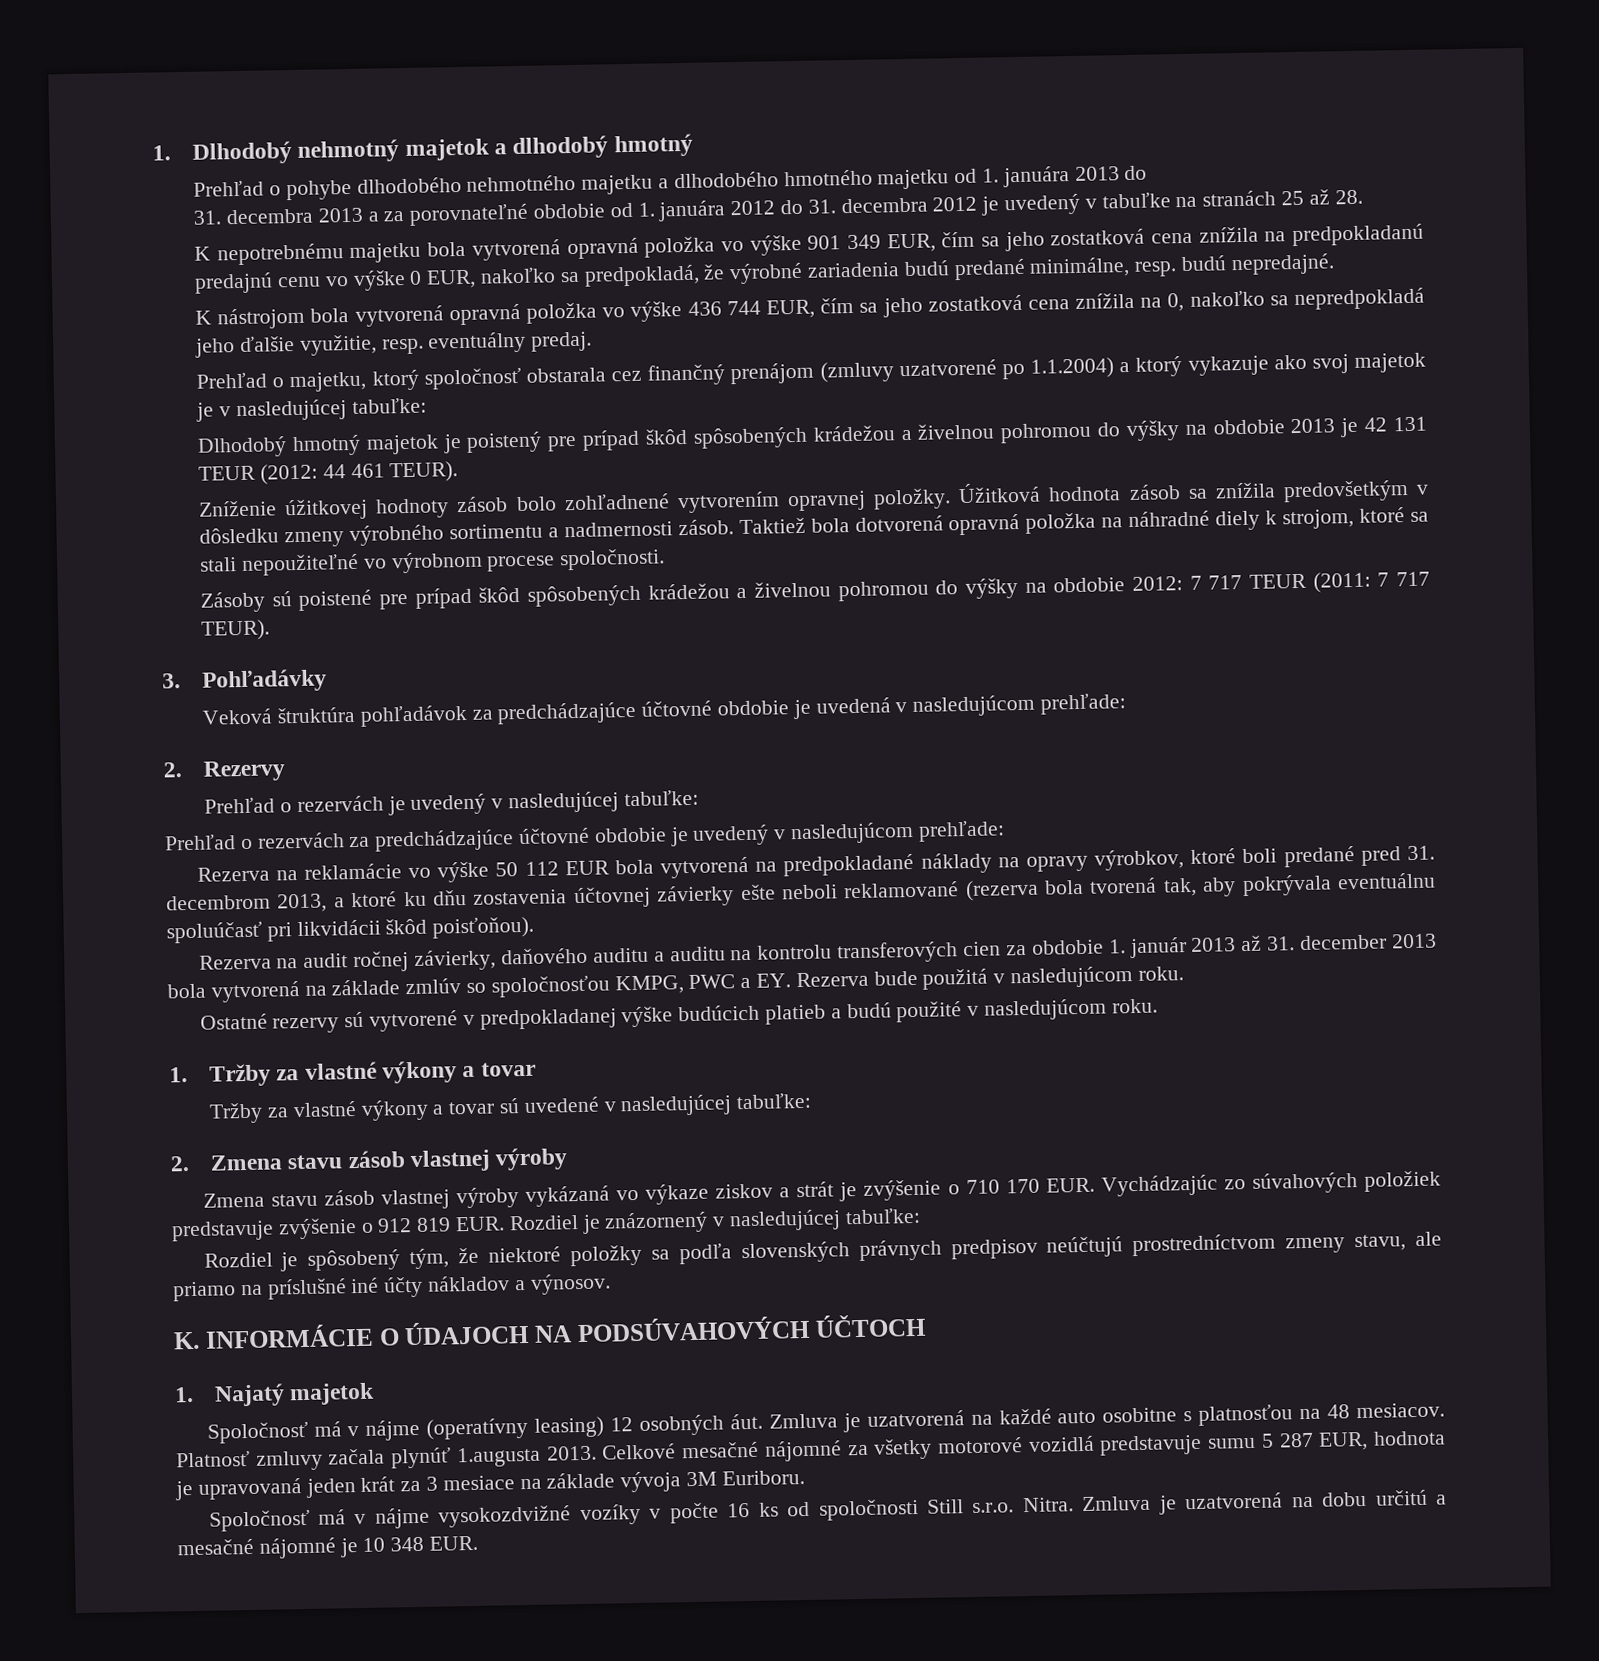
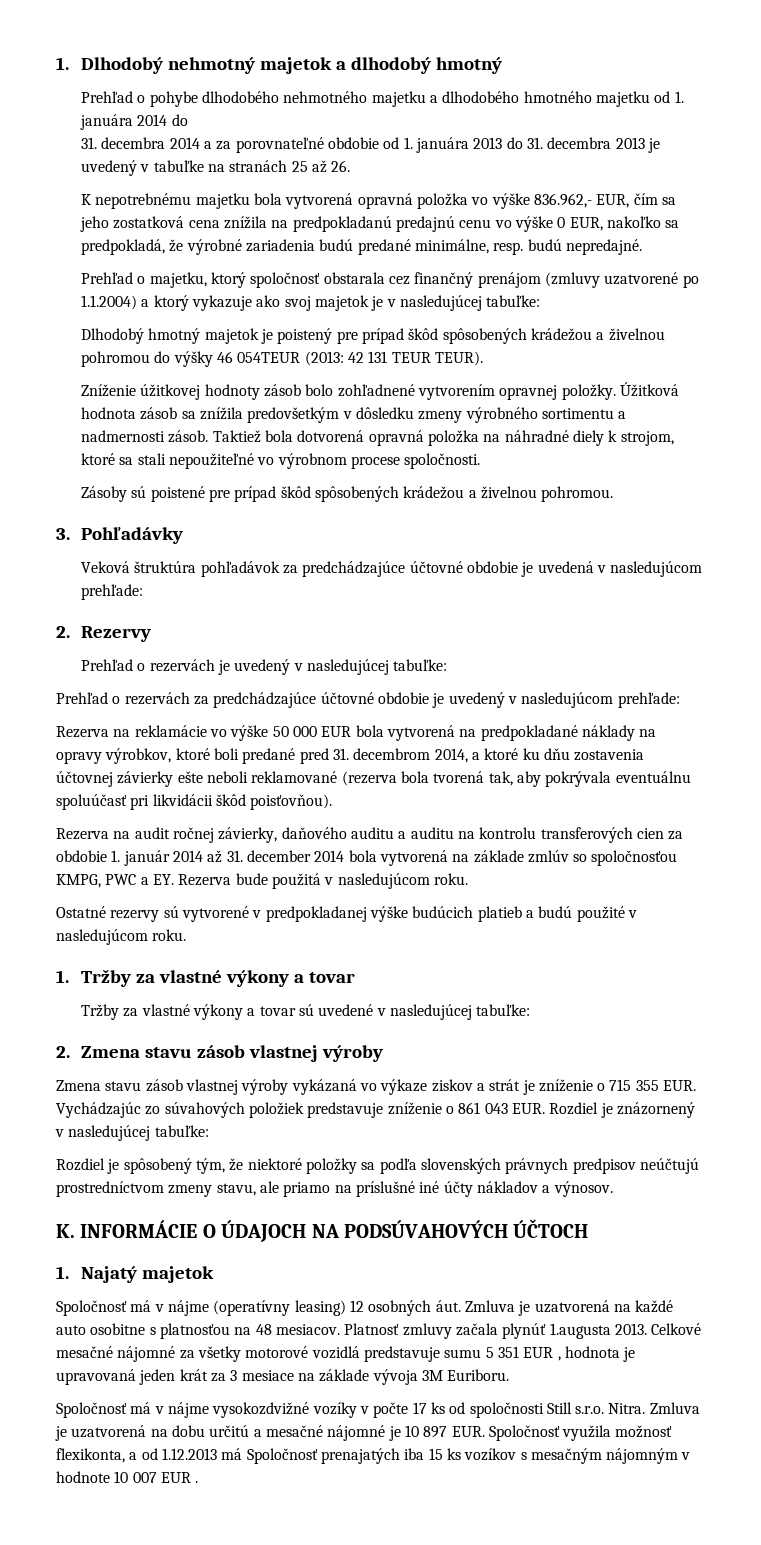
- Prehľad o pohybe dlhodobého nehmotného majetku a dlhodobého hmotného majetku od 1. januára 2013 do
+ Prehľad o pohybe dlhodobého nehmotného majetku a dlhodobého hmotného majetku od 1. januára 2014 do
- 31. decembra 2013 a za porovnateľné obdobie od 1. januára 2012 do 31. decembra 2012 je uvedený v tabuľke na stranách 25 až 28.
+ 31. decembra 2014 a za porovnateľné obdobie od 1. januára 2013 do 31. decembra 2013 je uvedený v tabuľke na stranách 25 až 26.
- K nepotrebnému majetku bola vytvorená opravná položka vo výške 901 349 EUR, čím sa jeho zostatková cena znížila na predpokladanú predajnú cenu vo výške 0 EUR, nakoľko sa predpokladá, že výrobné zariadenia budú predané minimálne, resp. budú nepredajné.
+ K nepotrebnému majetku bola vytvorená opravná položka vo výške 836.962,- EUR, čím sa jeho zostatková cena znížila na predpokladanú predajnú cenu vo výške 0 EUR, nakoľko sa predpokladá, že výrobné zariadenia budú predané minimálne, resp. budú nepredajné.
- K nástrojom bola vytvorená opravná položka vo výške 436 744 EUR, čím sa jeho zostatková cena znížila na 0, nakoľko sa nepredpokladá jeho ďalšie využitie, resp. eventuálny predaj.
- Dlhodobý hmotný majetok je poistený pre prípad škôd spôsobených krádežou a živelnou pohromou do výšky na obdobie 2013 je 42 131 TEUR (2012: 44 461 TEUR).
+ Dlhodobý hmotný majetok je poistený pre prípad škôd spôsobených krádežou a živelnou pohromou do výšky 46 054TEUR (2013: 42 131 TEUR TEUR).
- Zásoby sú poistené pre prípad škôd spôsobených krádežou a živelnou pohromou do výšky na obdobie 2012: 7 717 TEUR (2011: 7 717 TEUR).
+ Zásoby sú poistené pre prípad škôd spôsobených krádežou a živelnou pohromou.
- Rezerva na reklamácie vo výške 50 112 EUR bola vytvorená na predpokladané náklady na opravy výrobkov, ktoré boli predané pred 31. decembrom 2013, a ktoré ku dňu zostavenia účtovnej závierky ešte neboli reklamované (rezerva bola tvorená tak, aby pokrývala eventuálnu spoluúčasť pri likvidácii škôd poisťoňou).
+ Rezerva na reklamácie vo výške 50 000 EUR bola vytvorená na predpokladané náklady na opravy výrobkov, ktoré boli predané pred 31. decembrom 2014, a ktoré ku dňu zostavenia účtovnej závierky ešte neboli reklamované (rezerva bola tvorená tak, aby pokrývala eventuálnu spoluúčasť pri likvidácii škôd poisťovňou).
- Rezerva na audit ročnej závierky, daňového auditu a auditu na kontrolu transferových cien za obdobie 1. január 2013 až 31. december 2013 bola vytvorená na základe zmlúv so spoločnosťou KMPG, PWC a EY. Rezerva bude použitá v nasledujúcom roku.
+ Rezerva na audit ročnej závierky, daňového auditu a auditu na kontrolu transferových cien za obdobie 1. január 2014 až 31. december 2014 bola vytvorená na základe zmlúv so spoločnosťou KMPG, PWC a EY. Rezerva bude použitá v nasledujúcom roku.
- Zmena stavu zásob vlastnej výroby vykázaná vo výkaze ziskov a strát je zvýšenie o 710 170 EUR. Vychádzajúc zo súvahových položiek predstavuje zvýšenie o 912 819 EUR. Rozdiel je znázornený v nasledujúcej tabuľke:
+ Zmena stavu zásob vlastnej výroby vykázaná vo výkaze ziskov a strát je zníženie o 715 355 EUR. Vychádzajúc zo súvahových položiek predstavuje zníženie o 861 043 EUR. Rozdiel je znázornený v nasledujúcej tabuľke:
- Celkové mesačné nájomné za všetky motorové vozidlá predstavuje sumu 5 287 EUR, hodnota je upravovaná jeden krát za 3 mesiace na základe vývoja 3M Euriboru.
+ Celkové mesačné nájomné za všetky motorové vozidlá predstavuje sumu 5 351 EUR , hodnota je upravovaná jeden krát za 3 mesiace na základe vývoja 3M Euriboru.
- Spoločnosť má v nájme vysokozdvižné vozíky v počte 16 ks od spoločnosti Still s.r.o. Nitra.
+ Spoločnosť má v nájme vysokozdvižné vozíky v počte 17 ks od spoločnosti Still s.r.o. Nitra.
- Zmluva je uzatvorená na dobu určitú a mesačné nájomné je 10 348 EUR.
+ Zmluva je uzatvorená na dobu určitú a mesačné nájomné je 10 897 EUR. Spoločnosť využila možnosť flexikonta, a od 1.12.2013 má Spoločnosť prenajatých iba 15 ks vozíkov s mesačným nájomným v hodnote 10 007 EUR .

